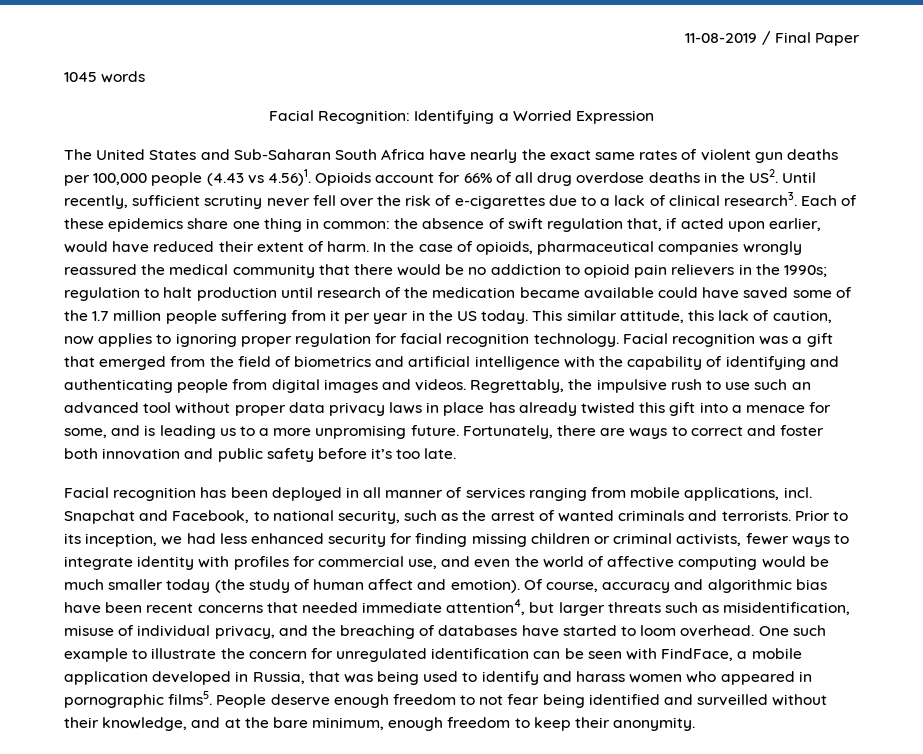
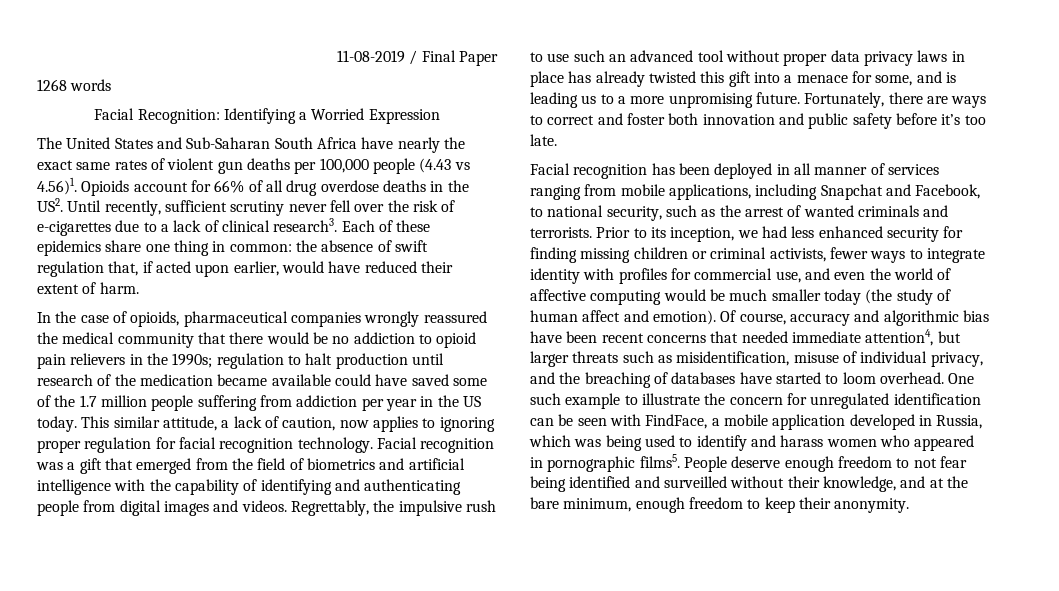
- 1045 words
+ 1268 words
- the absence of swift regulation that, if acted upon earlier, would have reduced their extent of harm. In the case of opioids, pharmaceutical companies wrongly reassured the medical community that there would be no addiction to opioid pain relievers in the 1990s;
+ the absence of swift regulation that, if acted upon earlier, would have reduced their extent of harm.
+ In the case of opioids, pharmaceutical companies wrongly reassured the medical community that there would be no addiction to opioid pain relievers in the 1990s;
- regulation to halt production until research of the medication became available could have saved some of the 1.7 million people suffering from it per year in the US today.
+ regulation to halt production until research of the medication became available could have saved some of the 1.7 million people suffering from addiction per year in the US today.
- This similar attitude, this lack of caution, now applies to ignoring proper regulation for facial recognition technology.
+ This similar attitude, a lack of caution, now applies to ignoring proper regulation for facial recognition technology.
- Facial recognition has been deployed in all manner of services ranging from mobile applications, incl. Snapchat and Facebook, to national security, such as the arrest of wanted criminals and terrorists.
+ Facial recognition has been deployed in all manner of services ranging from mobile applications, including Snapchat and Facebook, to national security, such as the arrest of wanted criminals and terrorists.
- One such example to illustrate the concern for unregulated identification can be seen with FindFace, a mobile application developed in Russia, that was being used to identify and harass women who appeared in pornographic films5.
+ One such example to illustrate the concern for unregulated identification can be seen with FindFace, a mobile application developed in Russia, which was being used to identify and harass women who appeared in pornographic films5.

